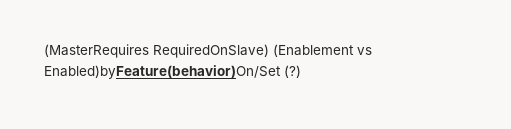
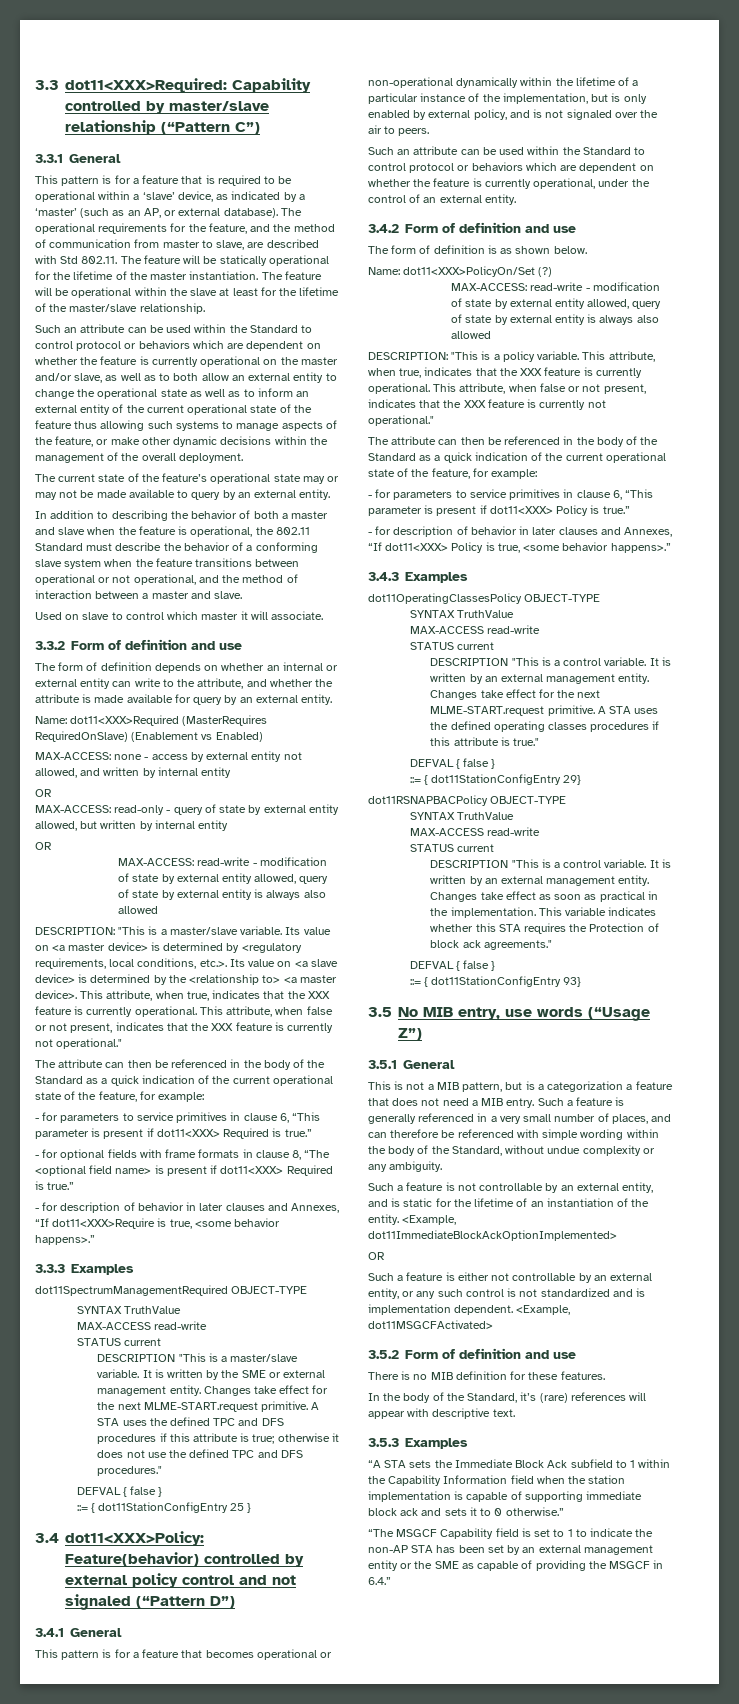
- (MasterRequires RequiredOnSlave) (Enablement vs Enabled)byFeature(behavior)On/Set (?)
+ 3.3 dot11<XXX>Required: Capability controlled by master/slave relationship (“Pattern C”)
+ 3.3.1 General
+ This pattern is for a feature that is required to be operational within a ‘slave’ device, as indicated by a ‘master’ (such as an AP, or external database). The operational requirements for the feature, and the method of communication from master to slave, are described with Std 802.11. The feature will be statically operational for the lifetime of the master instantiation. The feature will be operational within the slave at least for the lifetime of the master/slave relationship.
+ Such an attribute can be used within the Standard to control protocol or behaviors which are dependent on whether the feature is currently operational on the master and/or slave, as well as to both allow an external entity to change the operational state as well as to inform an external entity of the current operational state of the feature thus allowing such systems to manage aspects of the feature, or make other dynamic decisions within the management of the overall deployment.
+ The current state of the feature’s operational state may or may not be made available to query by an external entity.
+ In addition to describing the behavior of both a master and slave when the feature is operational, the 802.11 Standard must describe the behavior of a conforming slave system when the feature transitions between operational or not operational, and the method of interaction between a master and slave.
+ Used on slave to control which master it will associate.
+ 3.3.2 Form of definition and use
+ The form of definition depends on whether an internal or external entity can write to the attribute, and whether the attribute is made available for query by an external entity.
+ Name: dot11<XXX>Required (MasterRequires RequiredOnSlave) (Enablement vs Enabled)
+ MAX-ACCESS: none - access by external entity not allowed, and written by internal entity
+ OR
+ MAX-ACCESS: read-only - query of state by external entity allowed, but written by internal entity
+ OR
+ MAX-ACCESS: read-write - modification of state by external entity allowed, query of state by external entity is always also allowed
+ DESCRIPTION: "This is a master/slave variable. Its value on <a master device> is determined by <regulatory requirements, local conditions, etc.>. Its value on <a slave device> is determined by the <relationship to> <a master device>. This attribute, when true, indicates that the XXX feature is currently operational. This attribute, when false or not present, indicates that the XXX feature is currently not operational."
+ The attribute can then be referenced in the body of the Standard as a quick indication of the current operational state of the feature, for example:
+ - for parameters to service primitives in clause 6, “This parameter is present if dot11<XXX> Required is true.”
+ - for optional fields with frame formats in clause 8, “The <optional field name> is present if dot11<XXX> Required is true.”
+ - for description of behavior in later clauses and Annexes, “If dot11<XXX>Require is true, <some behavior happens>.”
+ 3.3.3 Examples
+ dot11SpectrumManagementRequired OBJECT-TYPE
+ SYNTAX TruthValue
+ MAX-ACCESS read-write
+ STATUS current
+ DESCRIPTION "This is a master/slave variable. It is written by the SME or external management entity. Changes take effect for the next MLME-START.request primitive. A STA uses the defined TPC and DFS procedures if this attribute is true; otherwise it does not use the defined TPC and DFS procedures."
+ DEFVAL { false }
+ ::= { dot11StationConfigEntry 25 }
+ 3.4 dot11<XXX>Policy: Feature(behavior) controlled by external policy control and not signaled (“Pattern D”)
+ 3.4.1 General
+ This pattern is for a feature that becomes operational or non-operational dynamically within the lifetime of a particular instance of the implementation, but is only enabled by external policy, and is not signaled over the air to peers.
+ Such an attribute can be used within the Standard to control protocol or behaviors which are dependent on whether the feature is currently operational, under the control of an external entity.
+ 3.4.2 Form of definition and use
+ The form of definition is as shown below.
+ Name: dot11<XXX>PolicyOn/Set (?)
+ MAX-ACCESS: read-write - modification of state by external entity allowed, query of state by external entity is always also allowed
+ DESCRIPTION: "This is a policy variable. This attribute, when true, indicates that the XXX feature is currently operational. This attribute, when false or not present, indicates that the XXX feature is currently not operational."
+ The attribute can then be referenced in the body of the Standard as a quick indication of the current operational state of the feature, for example:
+ - for parameters to service primitives in clause 6, “This parameter is present if dot11<XXX> Policy is true.”
+ - for description of behavior in later clauses and Annexes, “If dot11<XXX> Policy is true, <some behavior happens>.”
+ 3.4.3 Examples
+ dot11OperatingClassesPolicy OBJECT-TYPE
+ SYNTAX TruthValue
+ MAX-ACCESS read-write
+ STATUS current
+ DESCRIPTION "This is a control variable. It is written by an external management entity. Changes take effect for the next MLME-START.request primitive. A STA uses the defined operating classes procedures if this attribute is true."
+ DEFVAL { false }
+ ::= { dot11StationConfigEntry 29}
+ dot11RSNAPBACPolicy OBJECT-TYPE
+ SYNTAX TruthValue
+ MAX-ACCESS read-write
+ STATUS current
+ DESCRIPTION "This is a control variable. It is written by an external management entity. Changes take effect as soon as practical in the implementation. This variable indicates whether this STA requires the Protection of block ack agreements."
+ DEFVAL { false }
+ ::= { dot11StationConfigEntry 93}
+ 3.5 No MIB entry, use words (“Usage Z”)
+ 3.5.1 General
+ This is not a MIB pattern, but is a categorization a feature that does not need a MIB entry. Such a feature is generally referenced in a very small number of places, and can therefore be referenced with simple wording within the body of the Standard, without undue complexity or any ambiguity.
+ Such a feature is not controllable by an external entity, and is static for the lifetime of an instantiation of the entity. <Example, dot11ImmediateBlockAckOptionImplemented>
+ OR
+ Such a feature is either not controllable by an external entity, or any such control is not standardized and is implementation dependent. <Example, dot11MSGCFActivated>
+ 3.5.2 Form of definition and use
+ There is no MIB definition for these features.
+ In the body of the Standard, it’s (rare) references will appear with descriptive text.
+ 3.5.3 Examples
+ “A STA sets the Immediate Block Ack subfield to 1 within the Capability Information field when the station implementation is capable of supporting immediate block ack and sets it to 0 otherwise.”
+ “The MSGCF Capability field is set to 1 to indicate the non-AP STA has been set by an external management entity or the SME as capable of providing the MSGCF in 6.4.”

